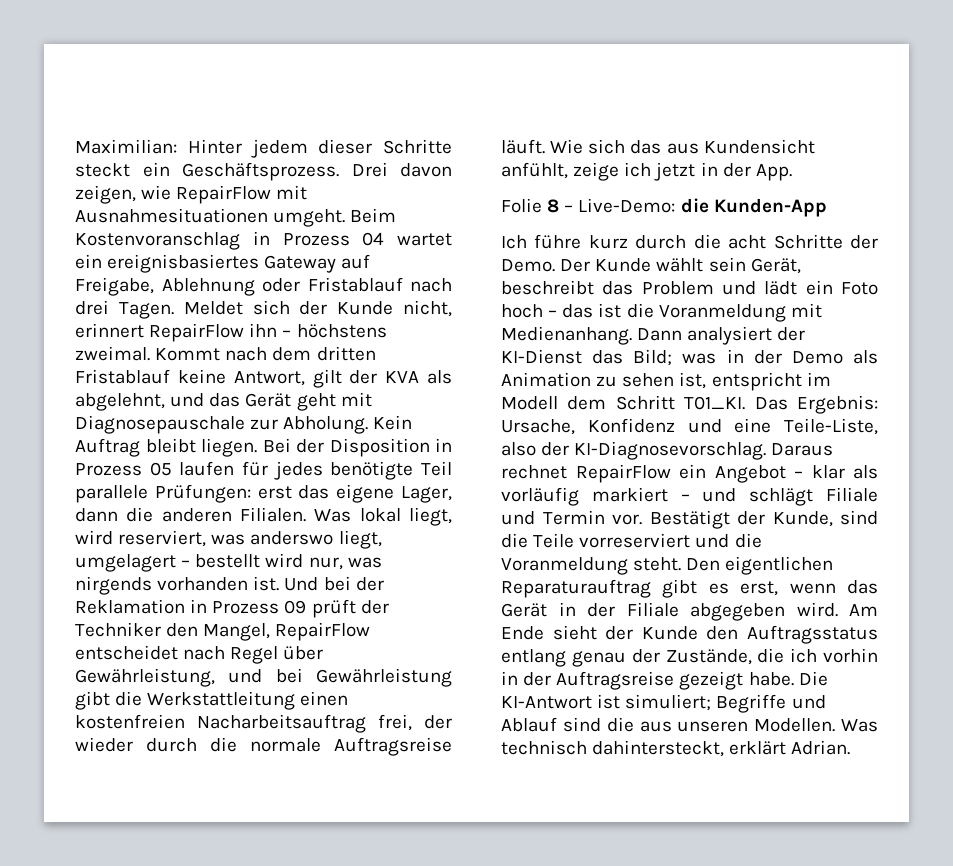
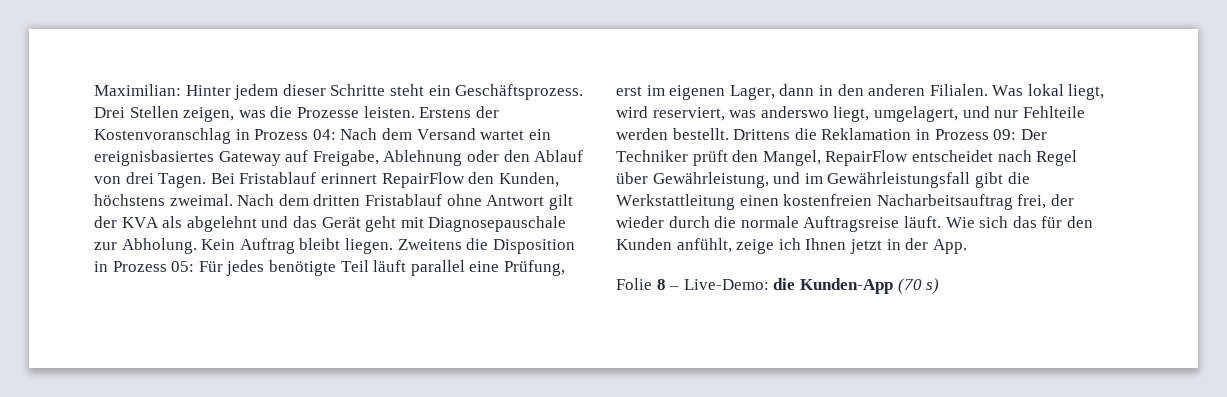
- Maximilian: Hinter jedem dieser Schritte steckt ein Geschäftsprozess.
+ Maximilian: Hinter jedem dieser Schritte steht ein Geschäftsprozess.
- Drei davon zeigen, wie RepairFlow mit Ausnahmesituationen umgeht. Beim Kostenvoranschlag in Prozess 04 wartet ein ereignisbasiertes Gateway auf Freigabe, Ablehnung oder Fristablauf nach drei Tagen. Meldet sich der Kunde nicht, erinnert RepairFlow ihn – höchstens zweimal. Kommt nach dem dritten Fristablauf keine Antwort, gilt der KVA als abgelehnt, und das Gerät geht mit Diagnosepauschale zur Abholung.
+ Drei Stellen zeigen, was die Prozesse leisten. Erstens der Kostenvoranschlag in Prozess 04: Nach dem Versand wartet ein ereignisbasiertes Gateway auf Freigabe, Ablehnung oder den Ablauf von drei Tagen. Bei Fristablauf erinnert RepairFlow den Kunden, höchstens zweimal. Nach dem dritten Fristablauf ohne Antwort gilt der KVA als abgelehnt und das Gerät geht mit Diagnosepauschale zur Abholung.
- Bei der Disposition in Prozess 05 laufen für jedes benötigte Teil parallele Prüfungen: erst das eigene Lager, dann die anderen Filialen.
+ Zweitens die Disposition in Prozess 05: Für jedes benötigte Teil läuft parallel eine Prüfung, erst im eigenen Lager, dann in den anderen Filialen.
- Was lokal liegt, wird reserviert, was anderswo liegt, umgelagert – bestellt wird nur, was nirgends vorhanden ist. Und bei der Reklamation in Prozess 09 prüft der Techniker den Mangel, RepairFlow entscheidet nach Regel über Gewährleistung, und bei Gewährleistung gibt die Werkstattleitung einen kostenfreien Nacharbeitsauftrag frei, der wieder durch die normale Auftragsreise läuft.
+ Was lokal liegt, wird reserviert, was anderswo liegt, umgelagert, und nur Fehlteile werden bestellt. Drittens die Reklamation in Prozess 09: Der Techniker prüft den Mangel, RepairFlow entscheidet nach Regel über Gewährleistung, und im Gewährleistungsfall gibt die Werkstattleitung einen kostenfreien Nacharbeitsauftrag frei, der wieder durch die normale Auftragsreise läuft.
- Wie sich das aus Kundensicht anfühlt, zeige ich jetzt in der App.
+ Wie sich das für den Kunden anfühlt, zeige ich Ihnen jetzt in der App.
- Folie 8 – Live-Demo: die Kunden-App
- Ich führe kurz durch die acht Schritte der Demo. Der Kunde wählt sein Gerät, beschreibt das Problem und lädt ein Foto hoch – das ist die Voranmeldung mit Medienanhang. Dann analysiert der KI-Dienst das Bild; was in der Demo als Animation zu sehen ist, entspricht im Modell dem Schritt T01_KI. Das Ergebnis: Ursache, Konfidenz und eine Teile-Liste, also der KI-Diagnosevorschlag. Daraus rechnet RepairFlow ein Angebot – klar als vorläufig markiert – und schlägt Filiale und Termin vor. Bestätigt der Kunde, sind die Teile vorreserviert und die Voranmeldung steht. Den eigentlichen Reparaturauftrag gibt es erst, wenn das Gerät in der Filiale abgegeben wird. Am Ende sieht der Kunde den Auftragsstatus entlang genau der Zustände, die ich vorhin in der Auftragsreise gezeigt habe. Die KI-Antwort ist simuliert; Begriffe und Ablauf sind die aus unseren Modellen. Was technisch dahintersteckt, erklärt Adrian.
+ Folie 8 – Live-Demo: die Kunden-App (70 s)

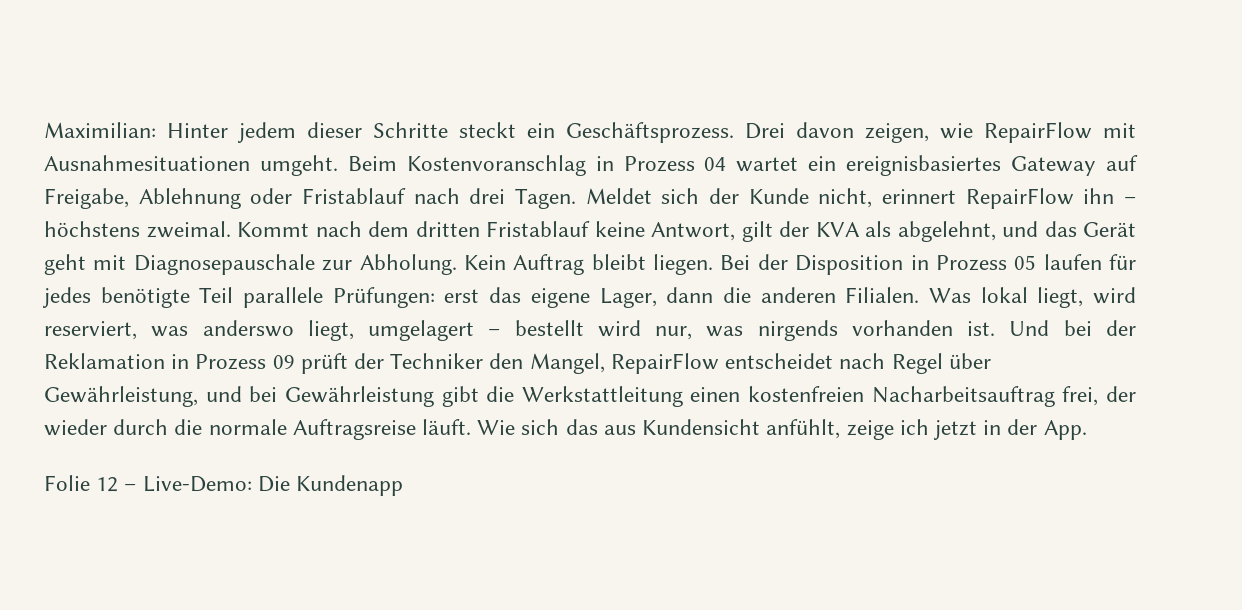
- Maximilian: Hinter jedem dieser Schritte steht ein Geschäftsprozess.
+ Maximilian: Hinter jedem dieser Schritte steckt ein Geschäftsprozess.
- Drei Stellen zeigen, was die Prozesse leisten. Erstens der Kostenvoranschlag in Prozess 04: Nach dem Versand wartet ein ereignisbasiertes Gateway auf Freigabe, Ablehnung oder den Ablauf von drei Tagen. Bei Fristablauf erinnert RepairFlow den Kunden, höchstens zweimal. Nach dem dritten Fristablauf ohne Antwort gilt der KVA als abgelehnt und das Gerät geht mit Diagnosepauschale zur Abholung.
+ Drei davon zeigen, wie RepairFlow mit Ausnahmesituationen umgeht. Beim Kostenvoranschlag in Prozess 04 wartet ein ereignisbasiertes Gateway auf Freigabe, Ablehnung oder Fristablauf nach drei Tagen. Meldet sich der Kunde nicht, erinnert RepairFlow ihn – höchstens zweimal. Kommt nach dem dritten Fristablauf keine Antwort, gilt der KVA als abgelehnt, und das Gerät geht mit Diagnosepauschale zur Abholung.
- Zweitens die Disposition in Prozess 05: Für jedes benötigte Teil läuft parallel eine Prüfung, erst im eigenen Lager, dann in den anderen Filialen.
+ Bei der Disposition in Prozess 05 laufen für jedes benötigte Teil parallele Prüfungen: erst das eigene Lager, dann die anderen Filialen.
- Was lokal liegt, wird reserviert, was anderswo liegt, umgelagert, und nur Fehlteile werden bestellt. Drittens die Reklamation in Prozess 09: Der Techniker prüft den Mangel, RepairFlow entscheidet nach Regel über Gewährleistung, und im Gewährleistungsfall gibt die Werkstattleitung einen kostenfreien Nacharbeitsauftrag frei, der wieder durch die normale Auftragsreise läuft.
+ Was lokal liegt, wird reserviert, was anderswo liegt, umgelagert – bestellt wird nur, was nirgends vorhanden ist. Und bei der Reklamation in Prozess 09 prüft der Techniker den Mangel, RepairFlow entscheidet nach Regel über Gewährleistung, und bei Gewährleistung gibt die Werkstattleitung einen kostenfreien Nacharbeitsauftrag frei, der wieder durch die normale Auftragsreise läuft.
- Wie sich das für den Kunden anfühlt, zeige ich Ihnen jetzt in der App.
+ Wie sich das aus Kundensicht anfühlt, zeige ich jetzt in der App.
- Folie 8 – Live-Demo: die Kunden-App (70 s)
+ Folie 12 – Live-Demo: Die Kundenapp

